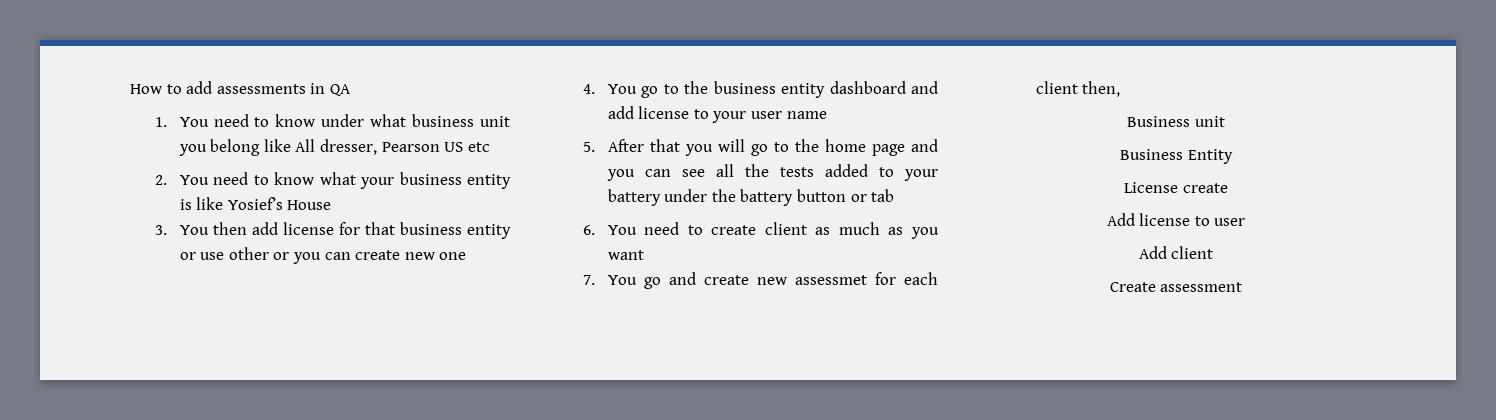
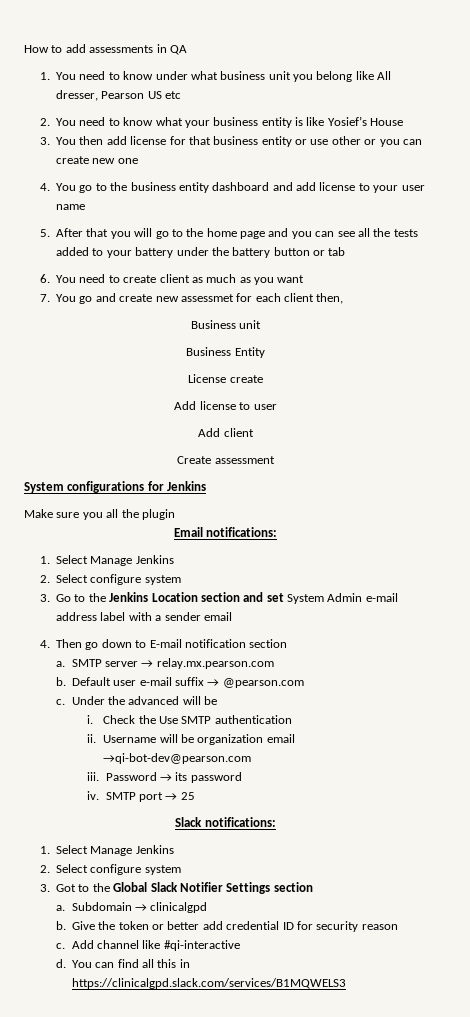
+ System configurations for Jenkins
+ Make sure you all the plugin
+ Email notifications:
+ 1. Select Manage Jenkins
+ 2. Select configure system
+ 3. Go to the Jenkins Location section and set System Admin e-mail address label with a sender email
+ 4. Then go down to E-mail notification section
+ a. SMTP server → relay.mx.pearson.com
+ b. Default user e-mail suffix → @pearson.com
+ c. Under the advanced will be
+ i. Check the Use SMTP authentication
+ ii. Username will be organization email →qi-bot-dev@pearson.com
+ iii. Password → its password
+ iv. SMTP port → 25
+ Slack notifications:
+ 1. Select Manage Jenkins
+ 2. Select configure system
+ 3. Got to the Global Slack Notifier Settings section
+ a. Subdomain → clinicalgpd
+ b. Give the token or better add credential ID for security reason
+ c. Add channel like #qi-interactive
+ d. You can find all this in https://clinicalgpd.slack.com/services/B1MQWELS3

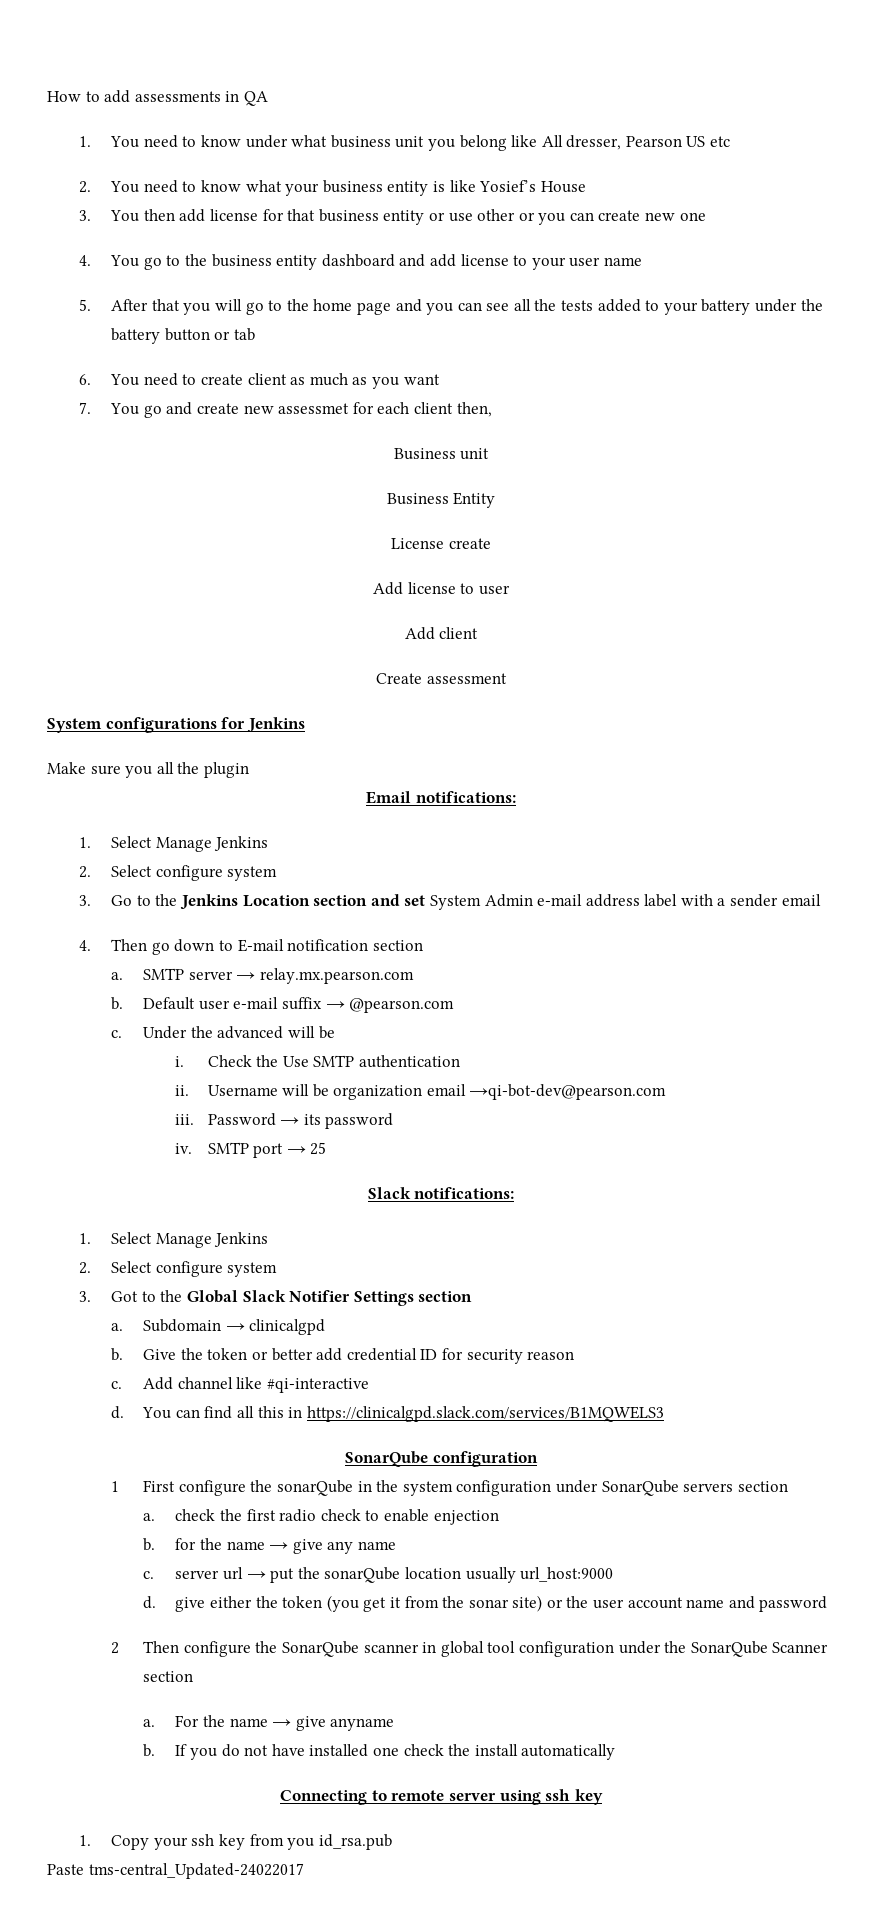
+ SonarQube configuration
+ 1 First configure the sonarQube in the system configuration under SonarQube servers section
+ a. check the first radio check to enable enjection
+ b. for the name → give any name
+ c. server url → put the sonarQube location usually url_host:9000
+ d. give either the token (you get it from the sonar site) or the user account name and password
+ 2 Then configure the SonarQube scanner in global tool configuration under the SonarQube Scanner section
+ a. For the name → give anyname
+ b. If you do not have installed one check the install automatically
+ Connecting to remote server using ssh key
+ 1. Copy your ssh key from you id_rsa.pub
+ Paste tms-central_Updated-24022017

